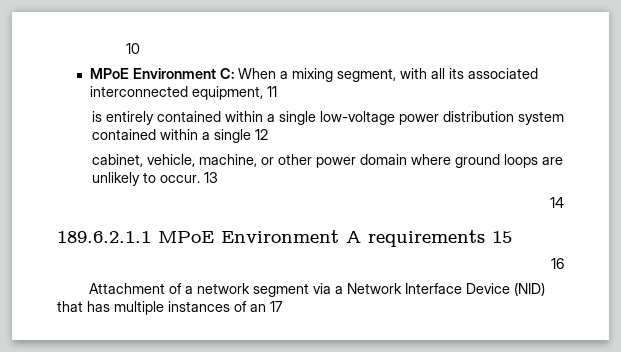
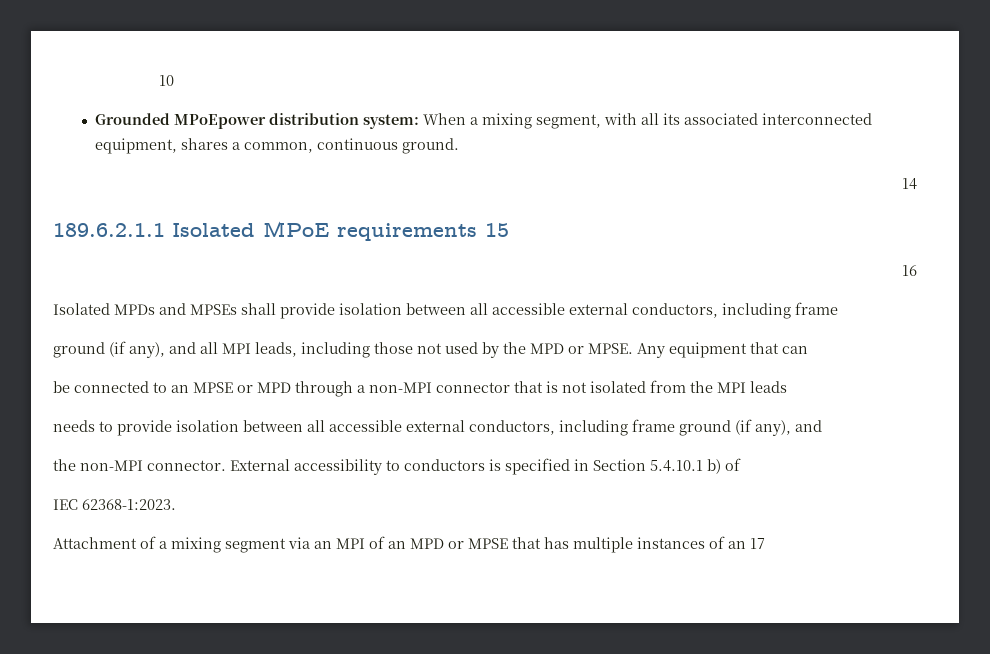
- MPoE Environment C: When a mixing segment, with all its associated interconnected equipment, 11
- is entirely contained within a single low-voltage power distribution system contained within a single 12
- cabinet, vehicle, machine, or other power domain where ground loops are unlikely to occur. 13
+ Grounded MPoEpower distribution system: When a mixing segment, with all its associated interconnected equipment, shares a common, continuous ground.
- 189.6.2.1.1 MPoE Environment A requirements 15
+ 189.6.2.1.1 Isolated MPoE requirements 15
+ Isolated MPDs and MPSEs shall provide isolation between all accessible external conductors, including frame
+ ground (if any), and all MPI leads, including those not used by the MPD or MPSE. Any equipment that can
+ be connected to an MPSE or MPD through a non-MPI connector that is not isolated from the MPI leads
+ needs to provide isolation between all accessible external conductors, including frame ground (if any), and
+ the non-MPI connector. External accessibility to conductors is specified in Section 5.4.10.1 b) of
+ IEC 62368-1:2023.
- Attachment of a network segment via a Network Interface Device (NID) that has multiple instances of an 17
+ Attachment of a mixing segment via an MPI of an MPD or MPSE that has multiple instances of an 17

